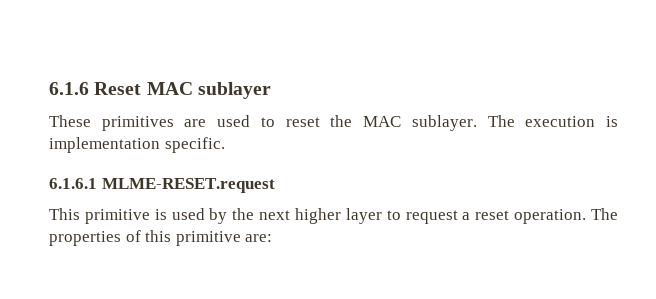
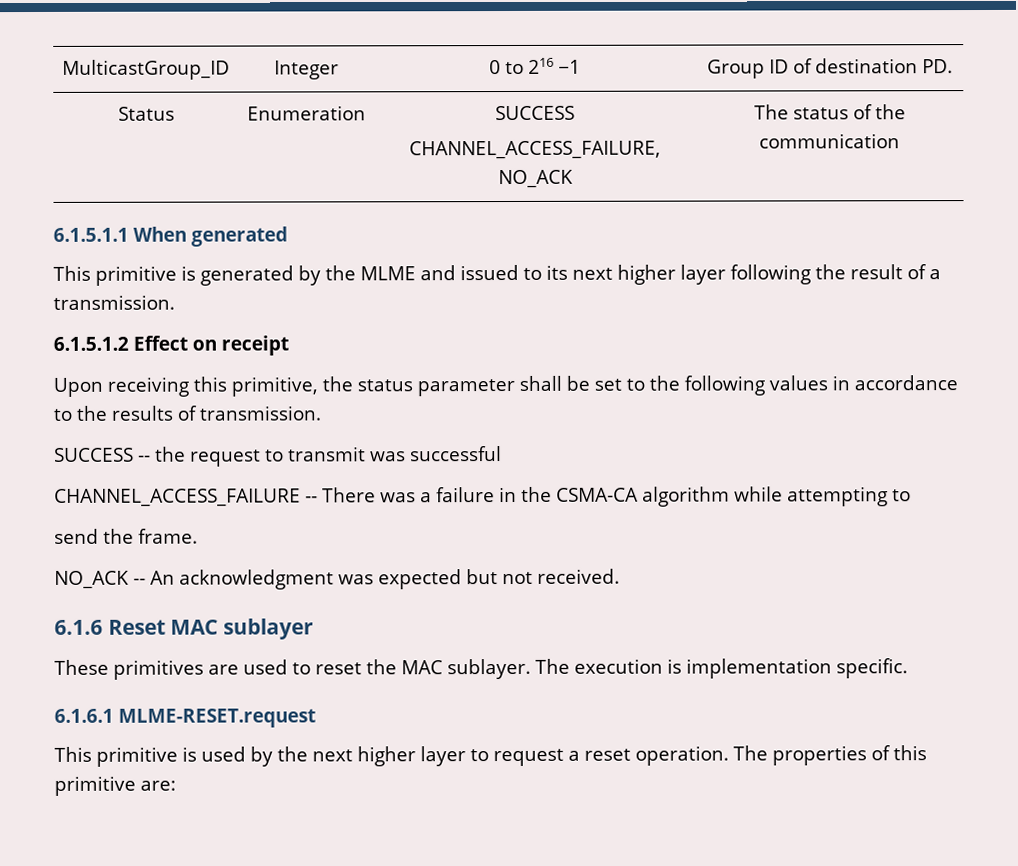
+ MulticastGroup_ID | Integer | 0 to 216 −1 | Group ID of destination PD.
+ Status | Enumeration | SUCCESS
+ CHANNEL_ACCESS_FAILURE, NO_ACK | The status of the communication
+ 6.1.5.1.1 When generated
+ This primitive is generated by the MLME and issued to its next higher layer following the result of a transmission.
+ 6.1.5.1.2 Effect on receipt
+ Upon receiving this primitive, the status parameter shall be set to the following values in accordance to the results of transmission.
+ SUCCESS -- the request to transmit was successful
+ CHANNEL_ACCESS_FAILURE -- There was a failure in the CSMA-CA algorithm while attempting to
+ send the frame.
+ NO_ACK -- An acknowledgment was expected but not received.

